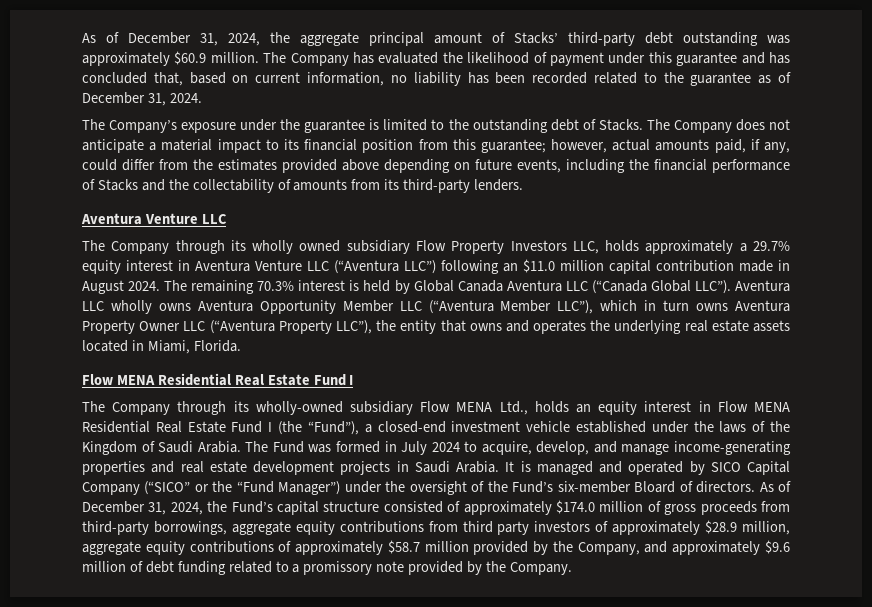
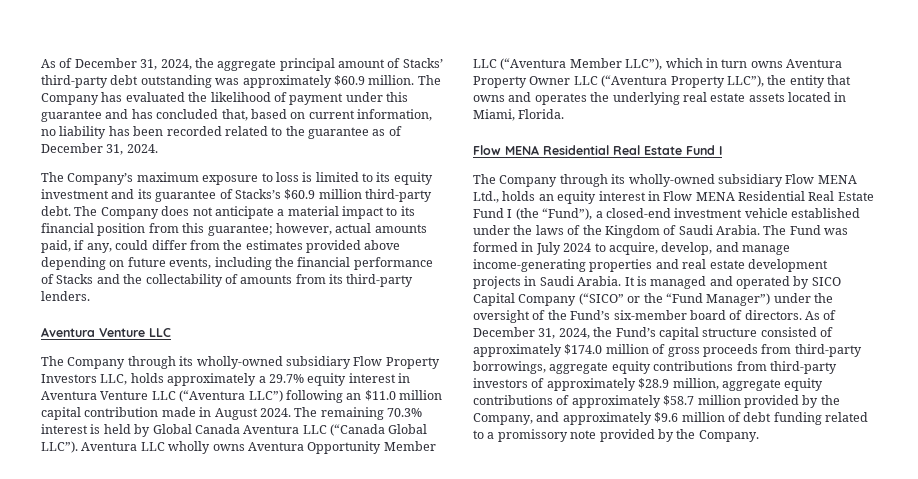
- The Company’s exposure under the guarantee is limited to the outstanding debt of Stacks.
+ The Company’s maximum exposure to loss is limited to its equity investment and its guarantee of Stacks’s $60.9 million third-party debt.
- The Company through its wholly owned subsidiary Flow Property Investors LLC, holds approximately a 29.7% equity interest in Aventura Venture LLC (“Aventura LLC”) following an $11.0 million capital contribution made in August 2024.
+ The Company through its wholly-owned subsidiary Flow Property Investors LLC, holds approximately a 29.7% equity interest in Aventura Venture LLC (“Aventura LLC”) following an $11.0 million capital contribution made in August 2024.
- It is managed and operated by SICO Capital Company (“SICO” or the “Fund Manager”) under the oversight of the Fund’s six-member Bloard of directors.
+ It is managed and operated by SICO Capital Company (“SICO” or the “Fund Manager”) under the oversight of the Fund’s six-member board of directors.
- As of December 31, 2024, the Fund’s capital structure consisted of approximately $174.0 million of gross proceeds from third-party borrowings, aggregate equity contributions from third party investors of approximately $28.9 million, aggregate equity contributions of approximately $58.7 million provided by the Company, and approximately $9.6 million of debt funding related to a promissory note provided by the Company.
+ As of December 31, 2024, the Fund’s capital structure consisted of approximately $174.0 million of gross proceeds from third-party borrowings, aggregate equity contributions from third-party investors of approximately $28.9 million, aggregate equity contributions of approximately $58.7 million provided by the Company, and approximately $9.6 million of debt funding related to a promissory note provided by the Company.

